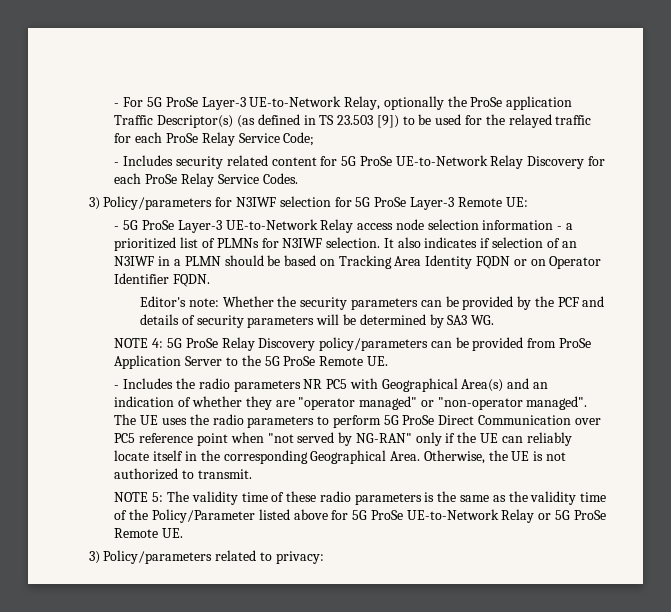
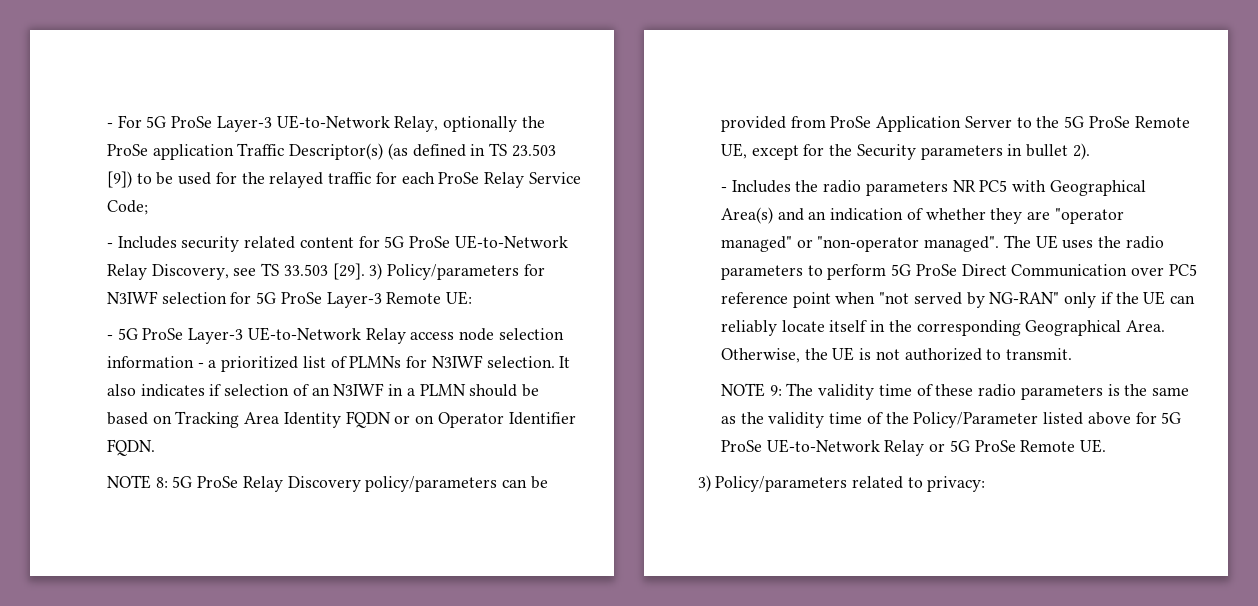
- - Includes security related content for 5G ProSe UE-to-Network Relay Discovery for each ProSe Relay Service Codes.
- 3) Policy/parameters for N3IWF selection for 5G ProSe Layer-3 Remote UE:
+ - Includes security related content for 5G ProSe UE-to-Network Relay Discovery, see TS 33.503 [29]. 3) Policy/parameters for N3IWF selection for 5G ProSe Layer-3 Remote UE:
- Editor's note: Whether the security parameters can be provided by the PCF and details of security parameters will be determined by SA3 WG.
- NOTE 4: 5G ProSe Relay Discovery policy/parameters can be provided from ProSe Application Server to the 5G ProSe Remote UE.
+ NOTE 8: 5G ProSe Relay Discovery policy/parameters can be provided from ProSe Application Server to the 5G ProSe Remote UE, except for the Security parameters in bullet 2).
- NOTE 5: The validity time of these radio parameters is the same as the validity time of the Policy/Parameter listed above for 5G ProSe UE-to-Network Relay or 5G ProSe Remote UE.
+ NOTE 9: The validity time of these radio parameters is the same as the validity time of the Policy/Parameter listed above for 5G ProSe UE-to-Network Relay or 5G ProSe Remote UE.

